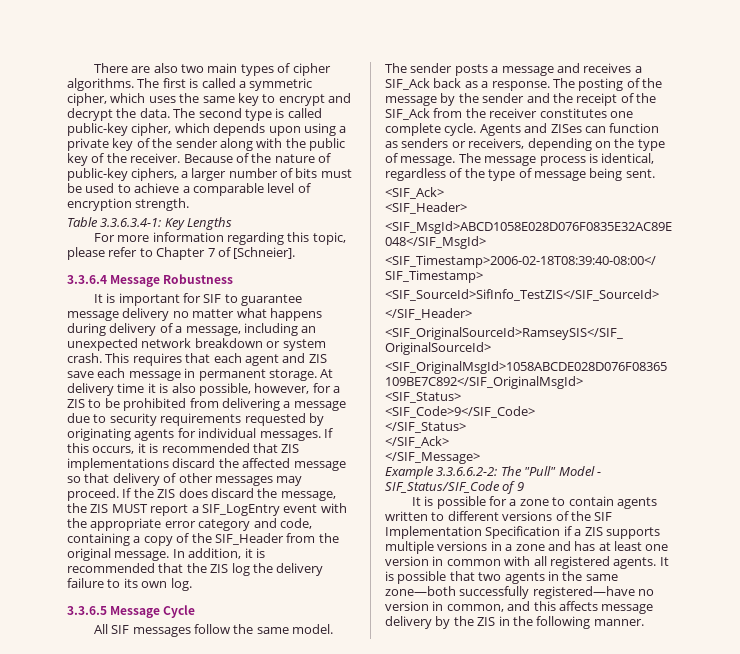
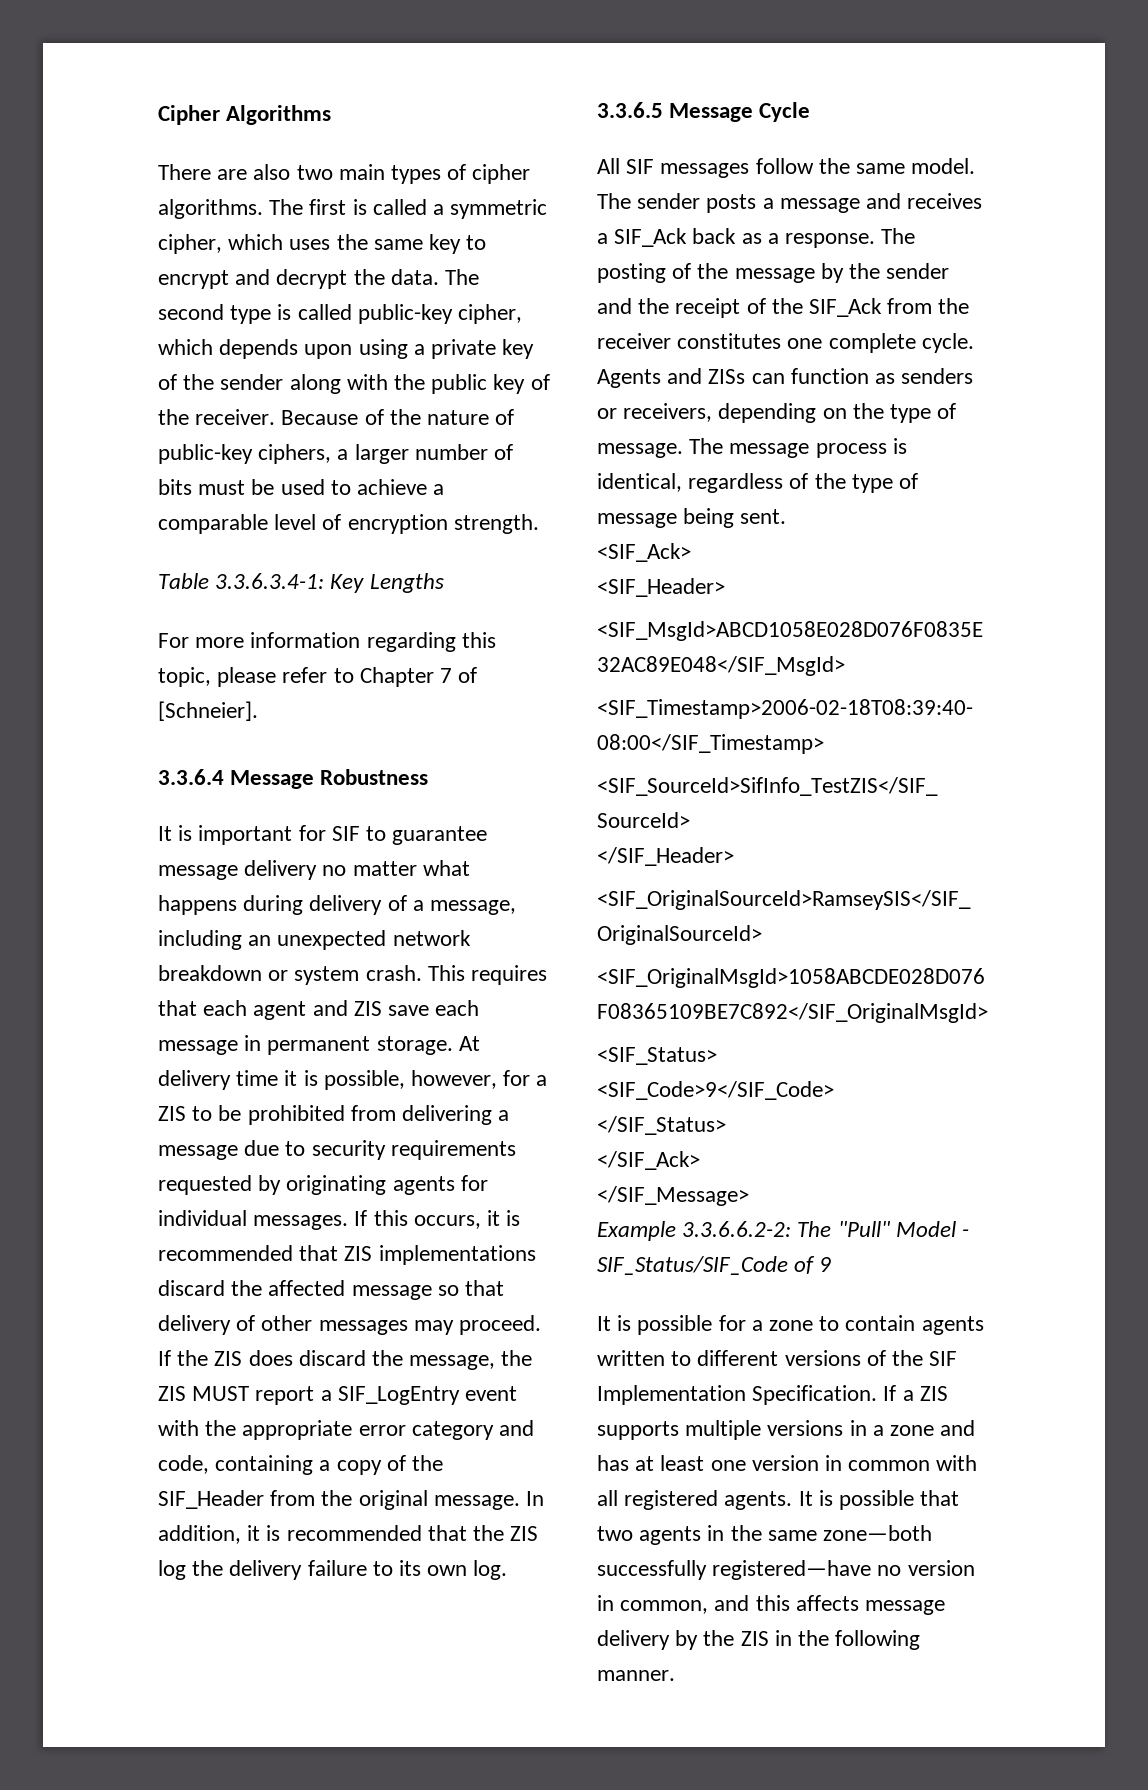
+ Cipher Algorithms
- At delivery time it is also possible, however, for a ZIS to be prohibited from delivering a message due to security requirements requested by originating agents for individual messages.
+ At delivery time it is possible, however, for a ZIS to be prohibited from delivering a message due to security requirements requested by originating agents for individual messages.
- Agents and ZISes can function as senders or receivers, depending on the type of message.
+ Agents and ZISs can function as senders or receivers, depending on the type of message.
- It is possible for a zone to contain agents written to different versions of the SIF Implementation Specification if a ZIS supports multiple versions in a zone and has at least one version in common with all registered agents.
+ It is possible for a zone to contain agents written to different versions of the SIF Implementation Specification. If a ZIS supports multiple versions in a zone and has at least one version in common with all registered agents.

